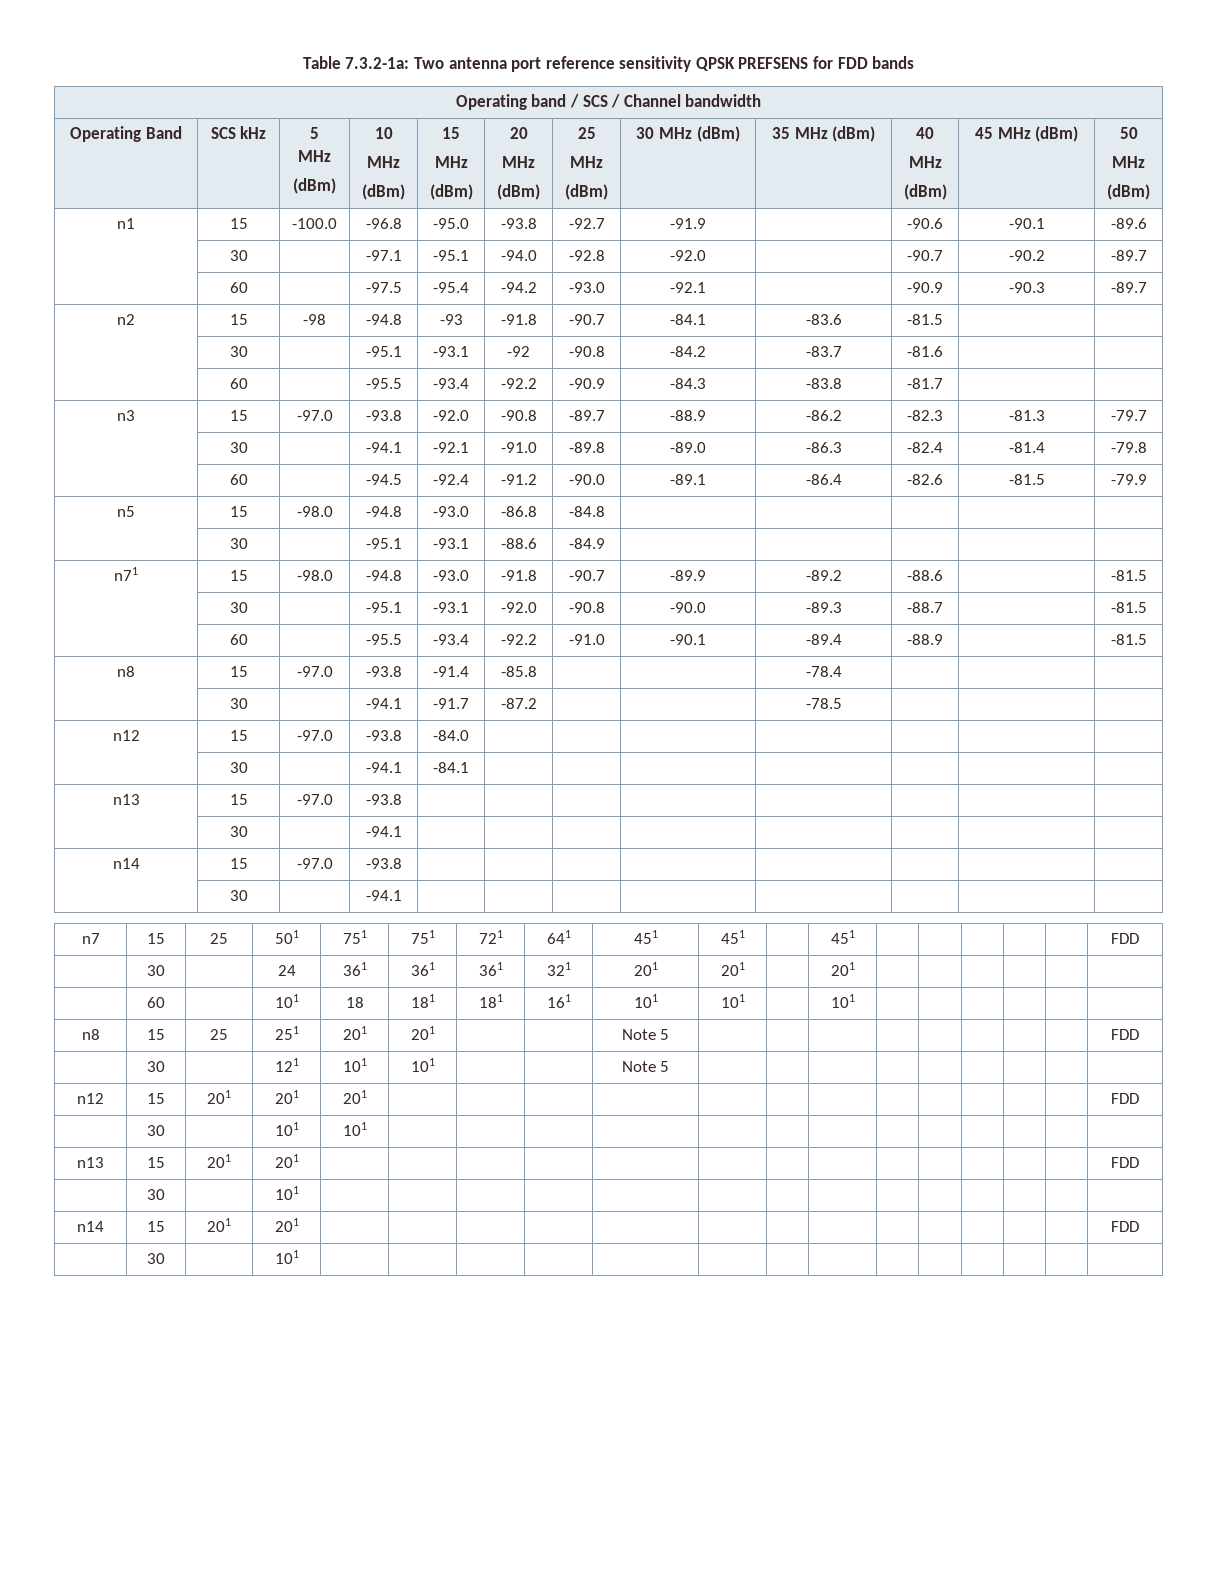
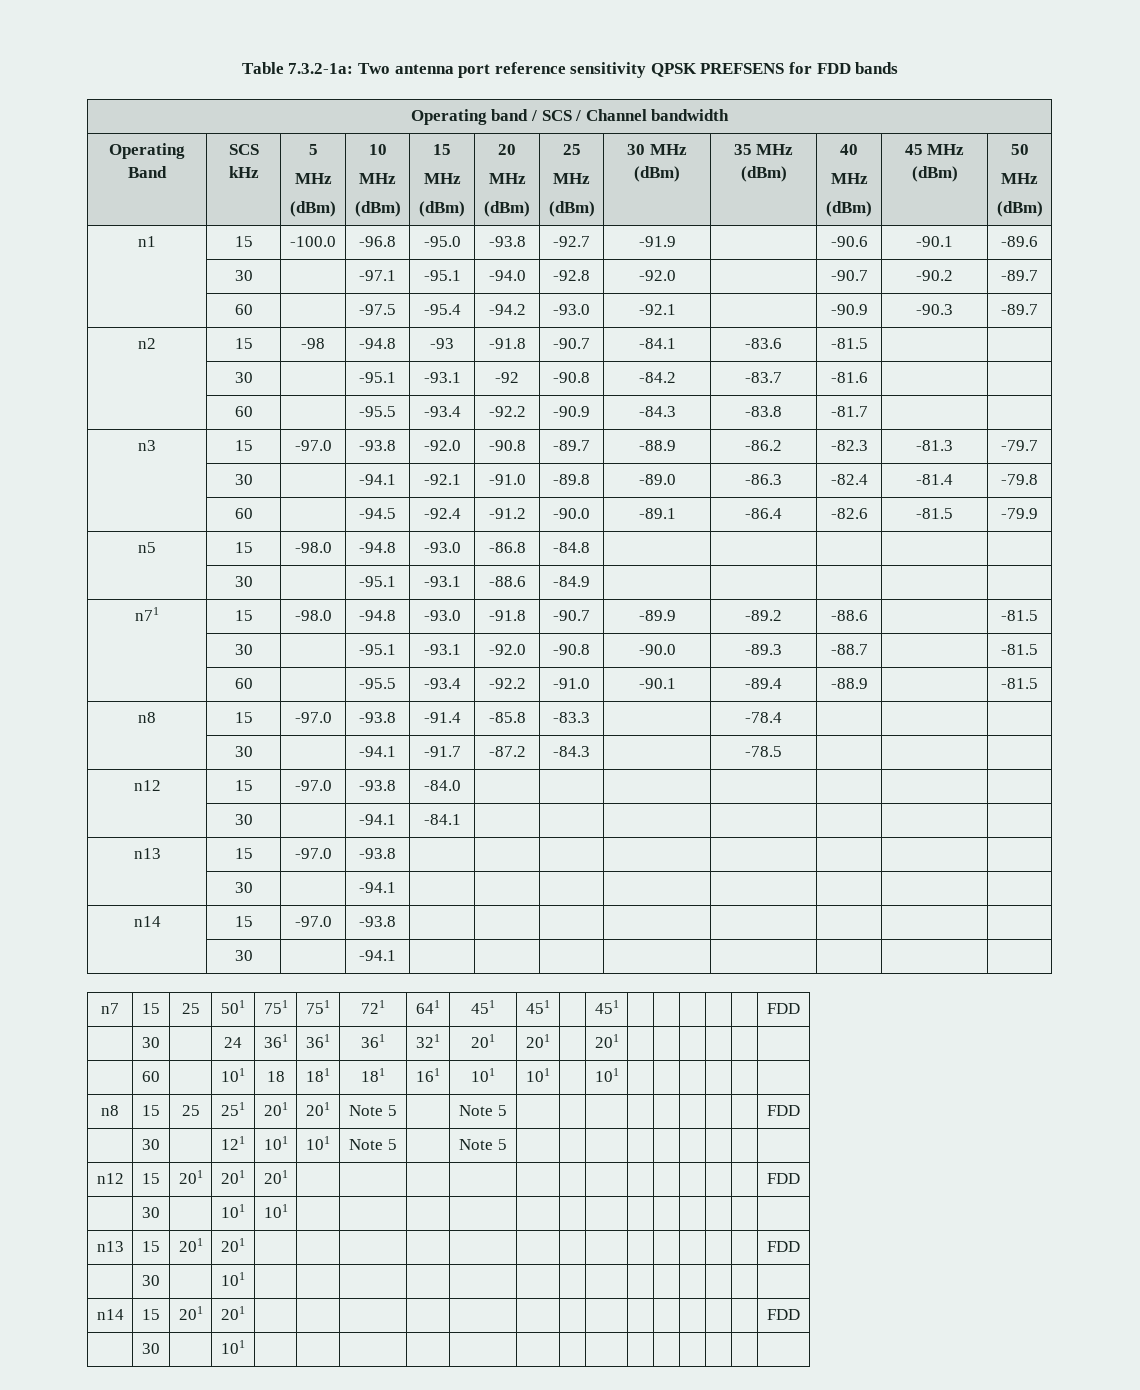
- n8 | 15 | -97.0 | -93.8 | -91.4 | -85.8 | | | -78.4 | | |
+ n8 | 15 | -97.0 | -93.8 | -91.4 | -85.8 | -83.3 | | -78.4 | | |
- | 30 | | -94.1 | -91.7 | -87.2 | | | -78.5 | | |
+ | 30 | | -94.1 | -91.7 | -87.2 | -84.3 | | -78.5 | | |
- n8 | 15 | 25 | 251 | 201 | 201 | | | Note 5 | | | | | | | | | FDD
+ n8 | 15 | 25 | 251 | 201 | 201 | Note 5 | | Note 5 | | | | | | | | | FDD
- | 30 | | 121 | 101 | 101 | | | Note 5 | | | | | | | | |
+ | 30 | | 121 | 101 | 101 | Note 5 | | Note 5 | | | | | | | | |

